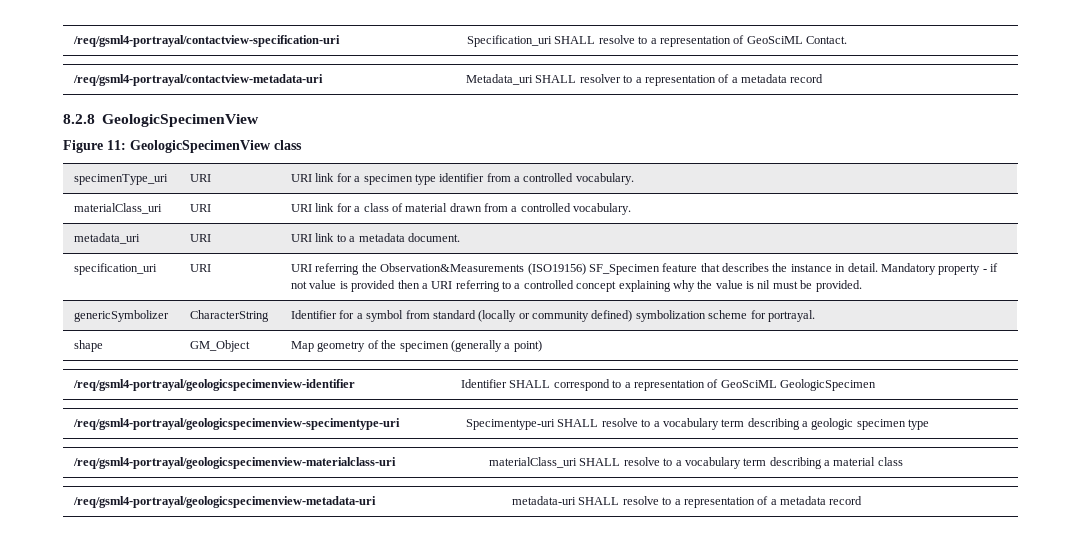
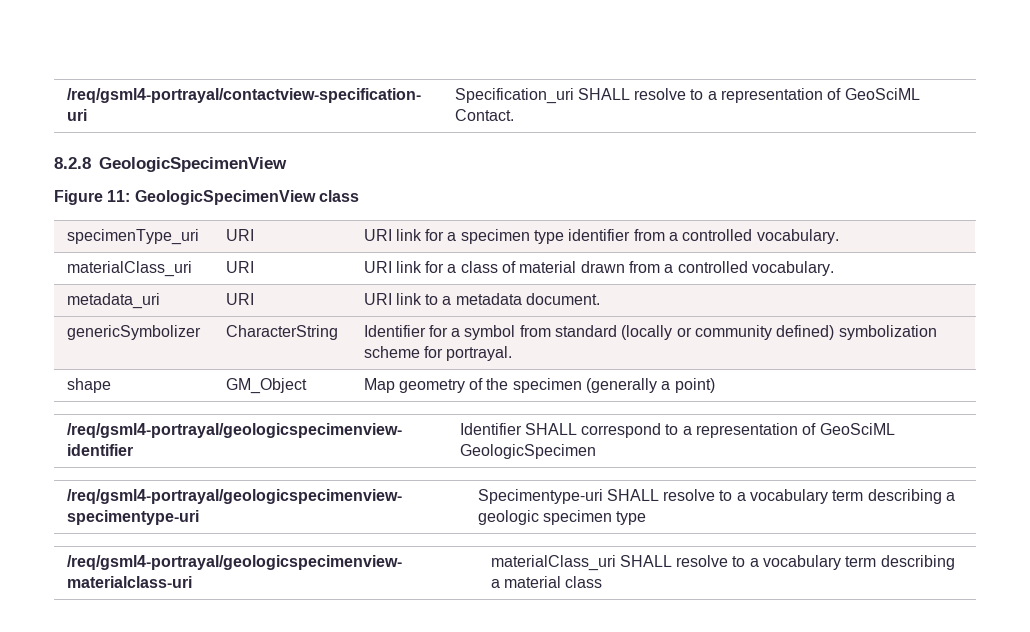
- /req/gsml4-portrayal/contactview-metadata-uri | Metadata_uri SHALL resolver to a representation of a metadata record
- specification_uri | URI | URI referring the Observation&Measurements (ISO19156) SF_Specimen feature that describes the instance in detail. Mandatory property - if not value is provided then a URI referring to a controlled concept explaining why the value is nil must be provided.
- /req/gsml4-portrayal/geologicspecimenview-metadata-uri | metadata-uri SHALL resolve to a representation of a metadata record

